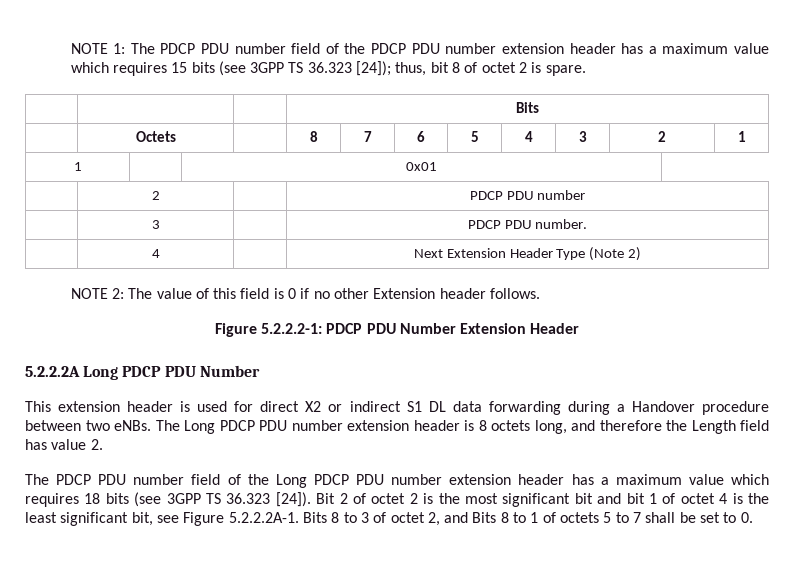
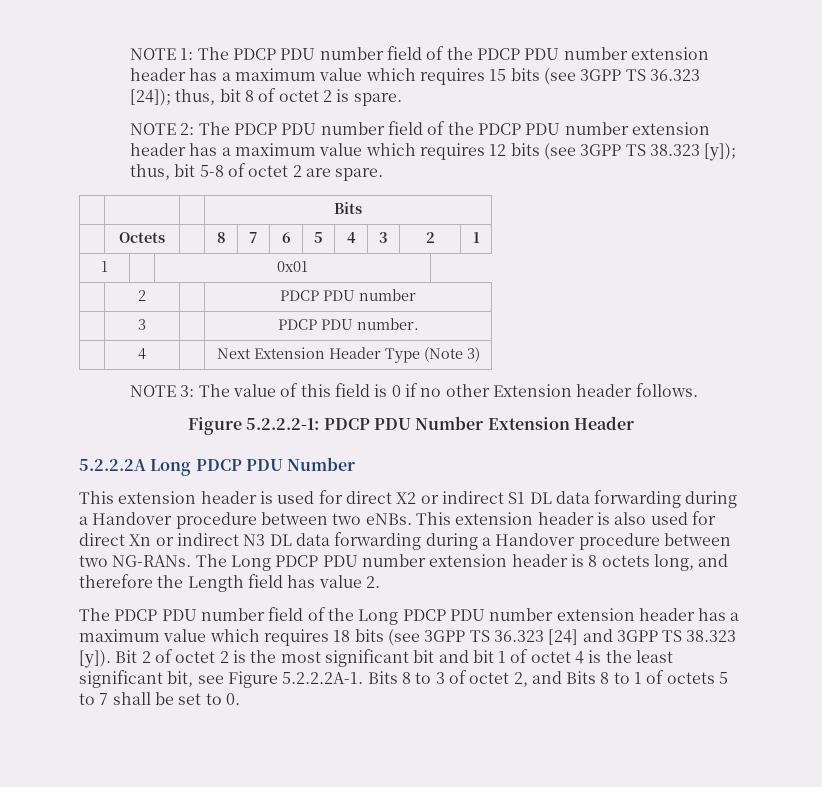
+ NOTE 2: The PDCP PDU number field of the PDCP PDU number extension header has a maximum value which requires 12 bits (see 3GPP TS 38.323 [y]); thus, bit 5-8 of octet 2 are spare.
- | 4 | | Next Extension Header Type (Note 2)
- NOTE 2: The value of this field is 0 if no other Extension header follows.
+ | 4 | | Next Extension Header Type (Note 3)
+ NOTE 3: The value of this field is 0 if no other Extension header follows.
+ This extension header is also used for direct Xn or indirect N3 DL data forwarding during a Handover procedure between two NG-RANs.
- The PDCP PDU number field of the Long PDCP PDU number extension header has a maximum value which requires 18 bits (see 3GPP TS 36.323 [24]).
+ The PDCP PDU number field of the Long PDCP PDU number extension header has a maximum value which requires 18 bits (see 3GPP TS 36.323 [24] and 3GPP TS 38.323 [y]).

